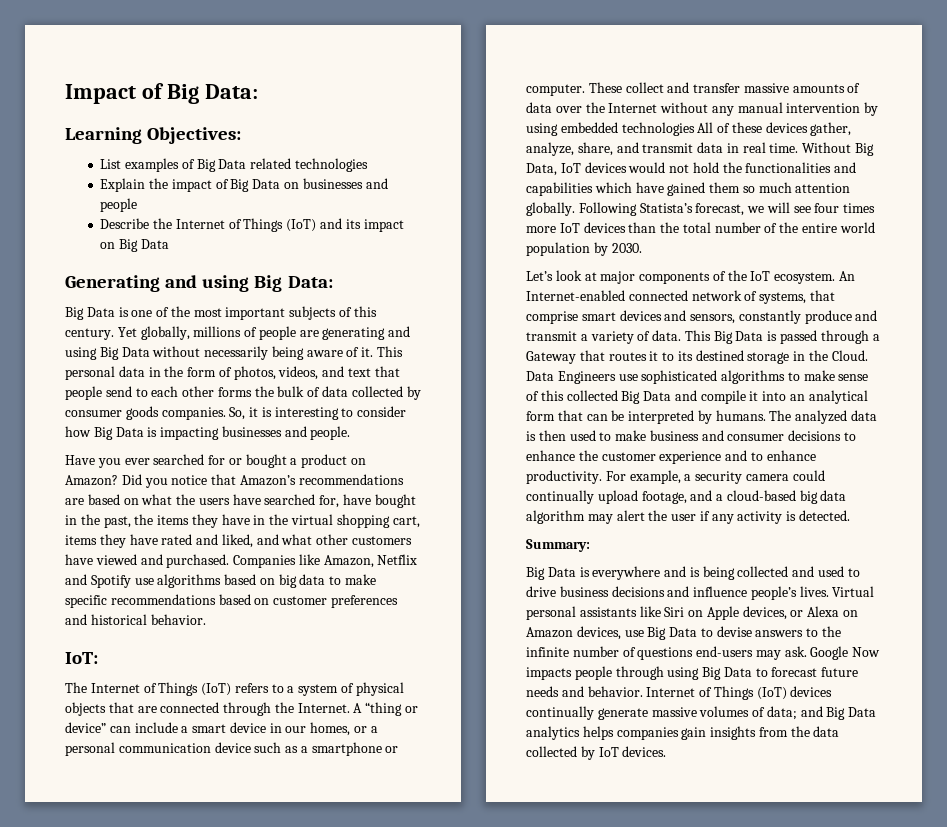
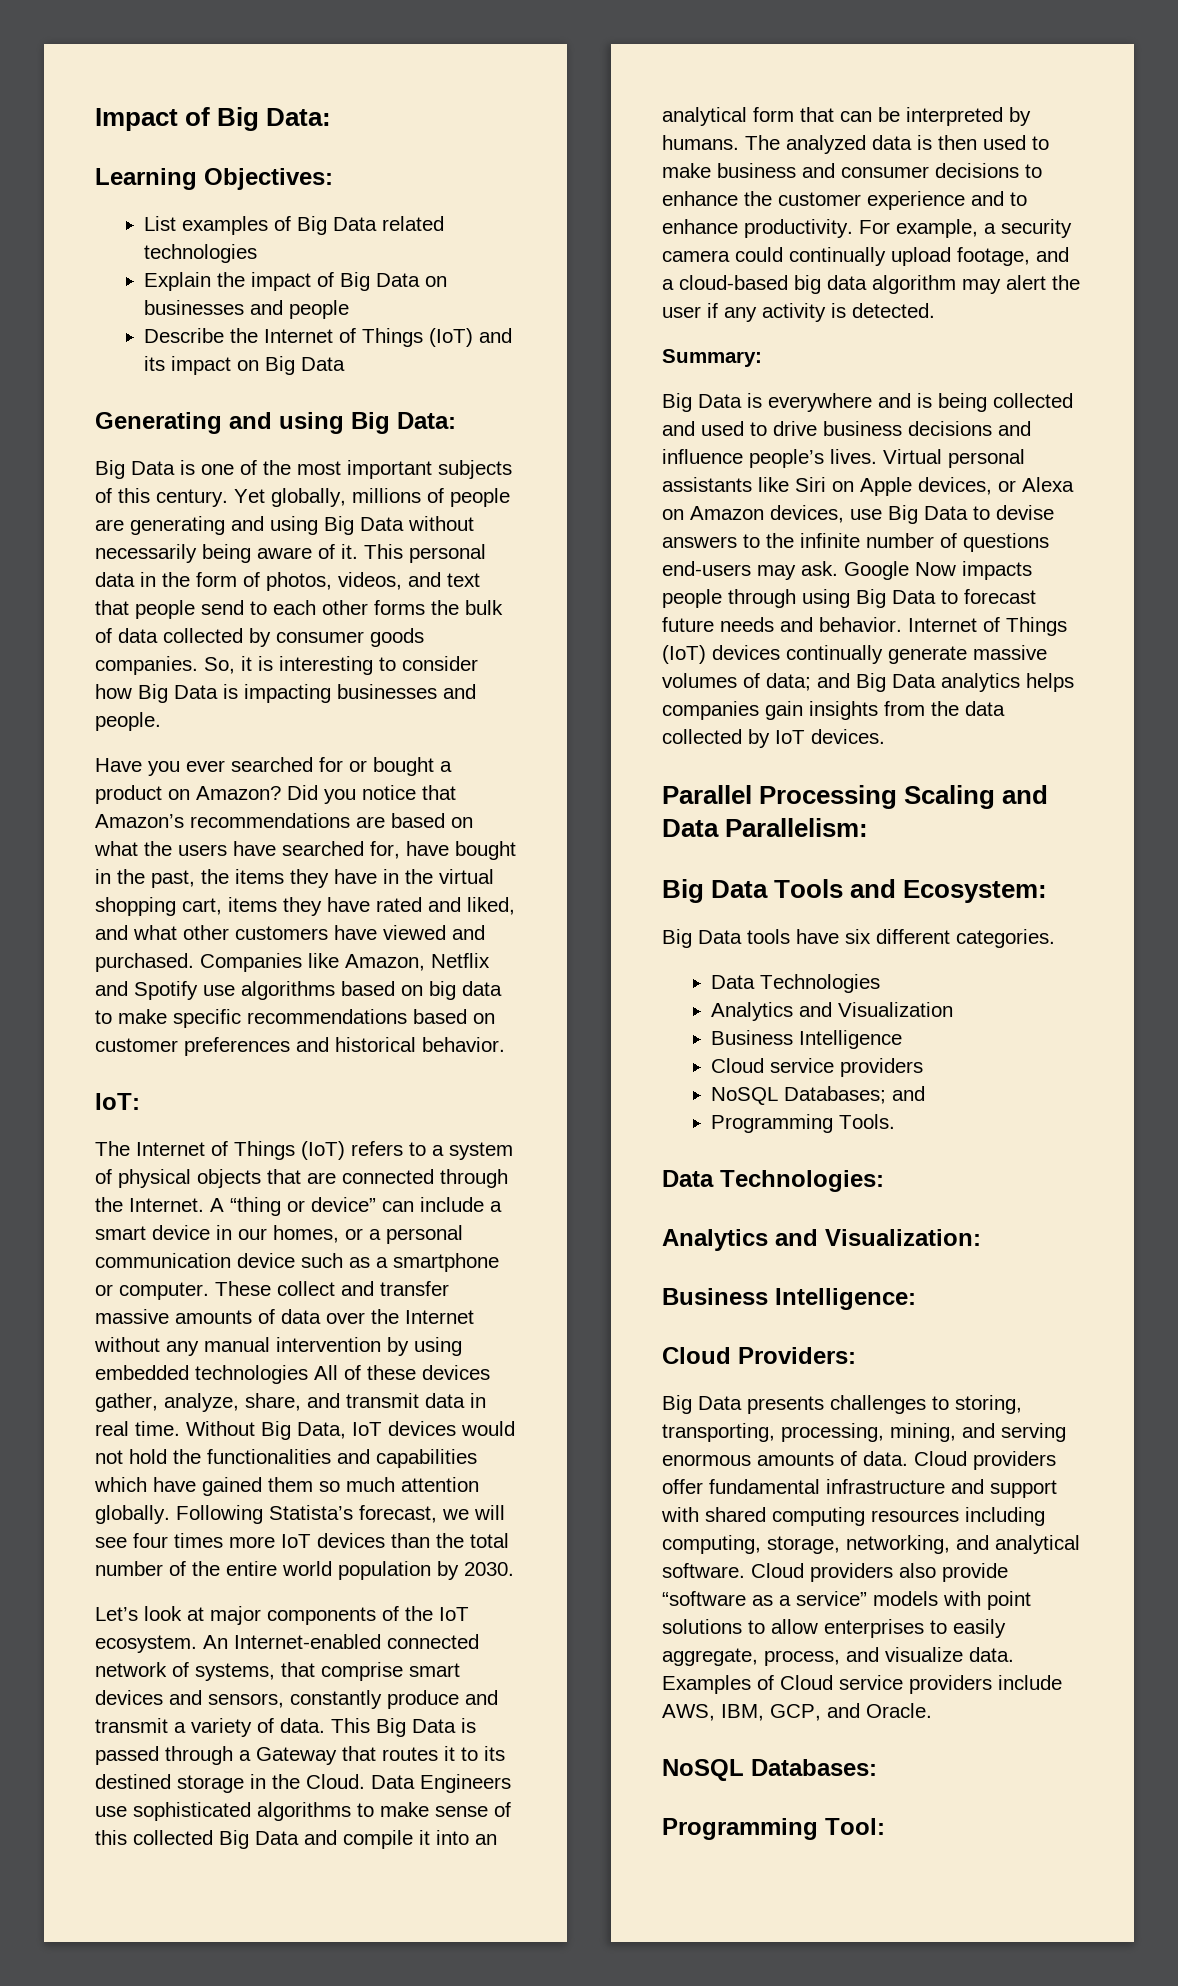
+ Parallel Processing Scaling and Data Parallelism:
+ Big Data Tools and Ecosystem:
+ Big Data tools have six different categories.
+ Data Technologies
+ Analytics and Visualization
+ Business Intelligence
+ Cloud service providers
+ NoSQL Databases; and
+ Programming Tools.
+ Data Technologies:
+ Analytics and Visualization:
+ Business Intelligence:
+ Cloud Providers:
+ Big Data presents challenges to storing, transporting, processing, mining, and serving enormous amounts of data. Cloud providers offer fundamental infrastructure and support with shared computing resources including computing, storage, networking, and analytical software. Cloud providers also provide “software as a service” models with point solutions to allow enterprises to easily aggregate, process, and visualize data. Examples of Cloud service providers include AWS, IBM, GCP, and Oracle.
+ NoSQL Databases:
+ Programming Tool:

